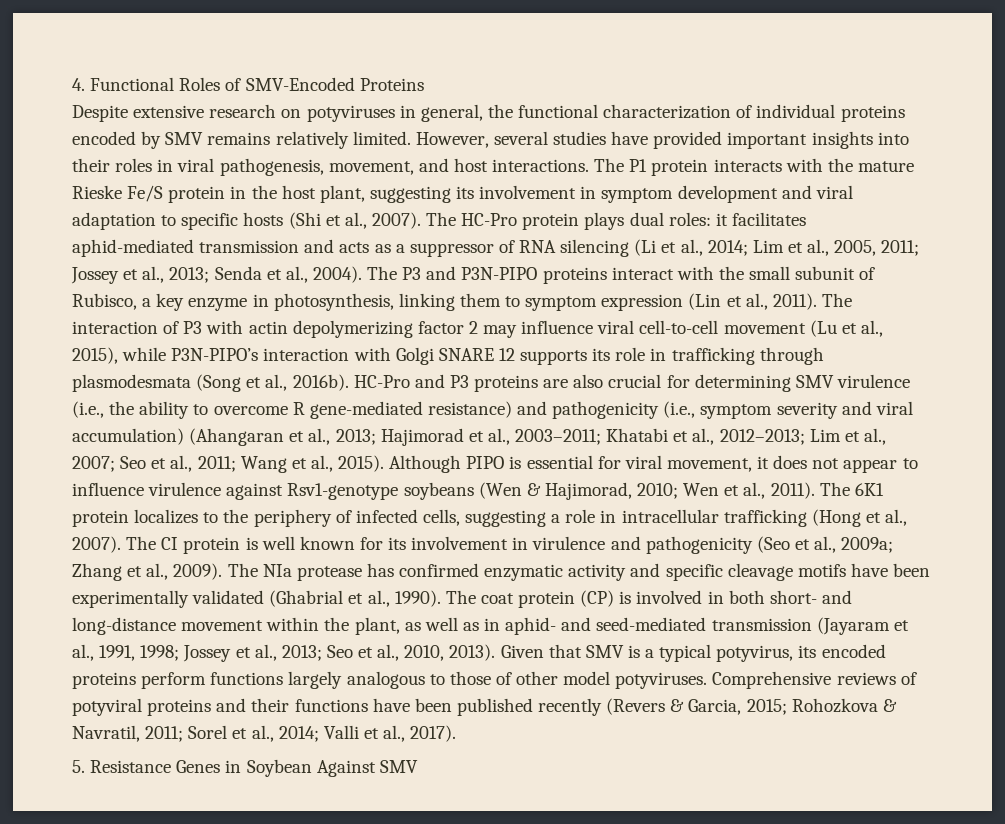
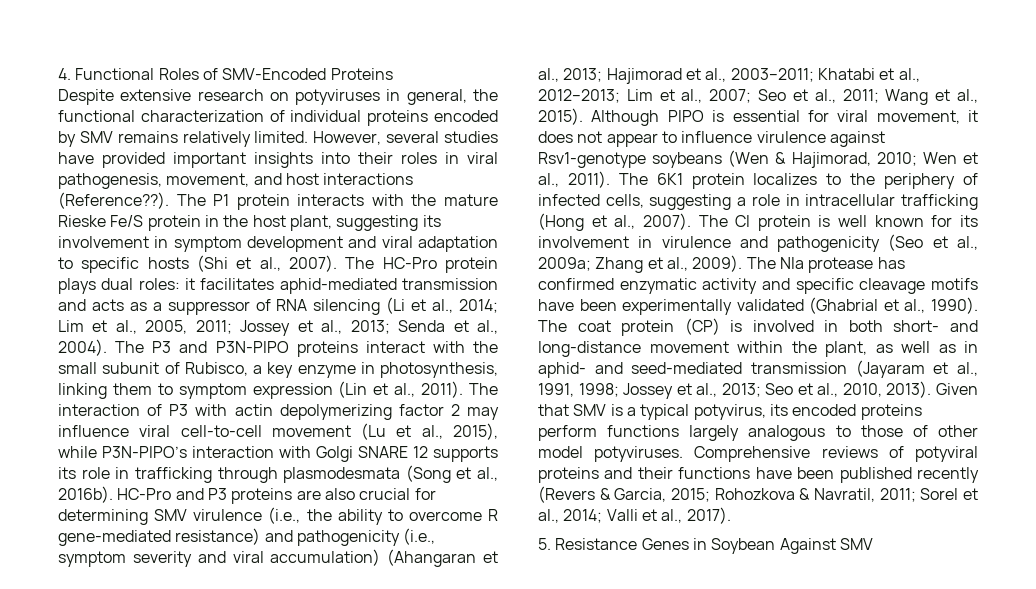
- However, several studies have provided important insights into their roles in viral pathogenesis, movement, and host interactions.
+ However, several studies have provided important insights into their roles in viral pathogenesis, movement, and host interactions (Reference??).

